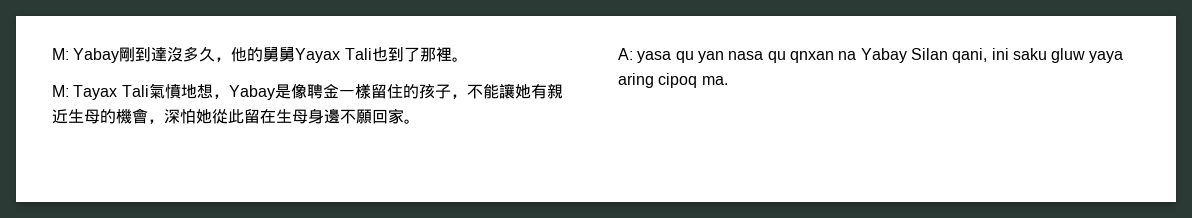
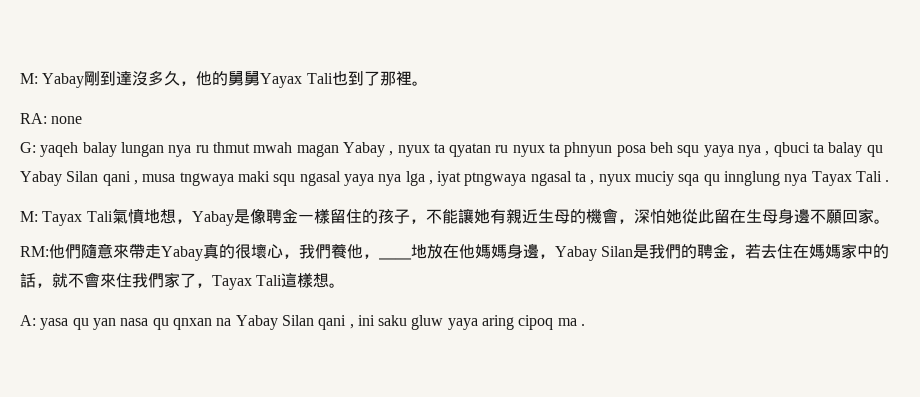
+ RA: none
+ G: yaqeh balay lungan nya ru thmut mwah magan Yabay , nyux ta qyatan ru nyux ta phnyun posa beh squ yaya nya , qbuci ta balay qu Yabay Silan qani , musa tngwaya maki squ ngasal yaya nya lga , iyat ptngwaya ngasal ta , nyux muciy sqa qu innglung nya Tayax Tali .
+ RM:他們隨意來帶走Yabay真的很壞心，我們養他，＿＿地放在他媽媽身邊，Yabay Silan是我們的聘金，若去住在媽媽家中的話，就不會來住我們家了，Tayax Tali這樣想。
- A: yasa qu yan nasa qu qnxan na Yabay Silan qani, ini saku gluw yaya aring cipoq ma.
+ A: yasa qu yan nasa qu qnxan na Yabay Silan qani , ini saku gluw yaya aring cipoq ma .

